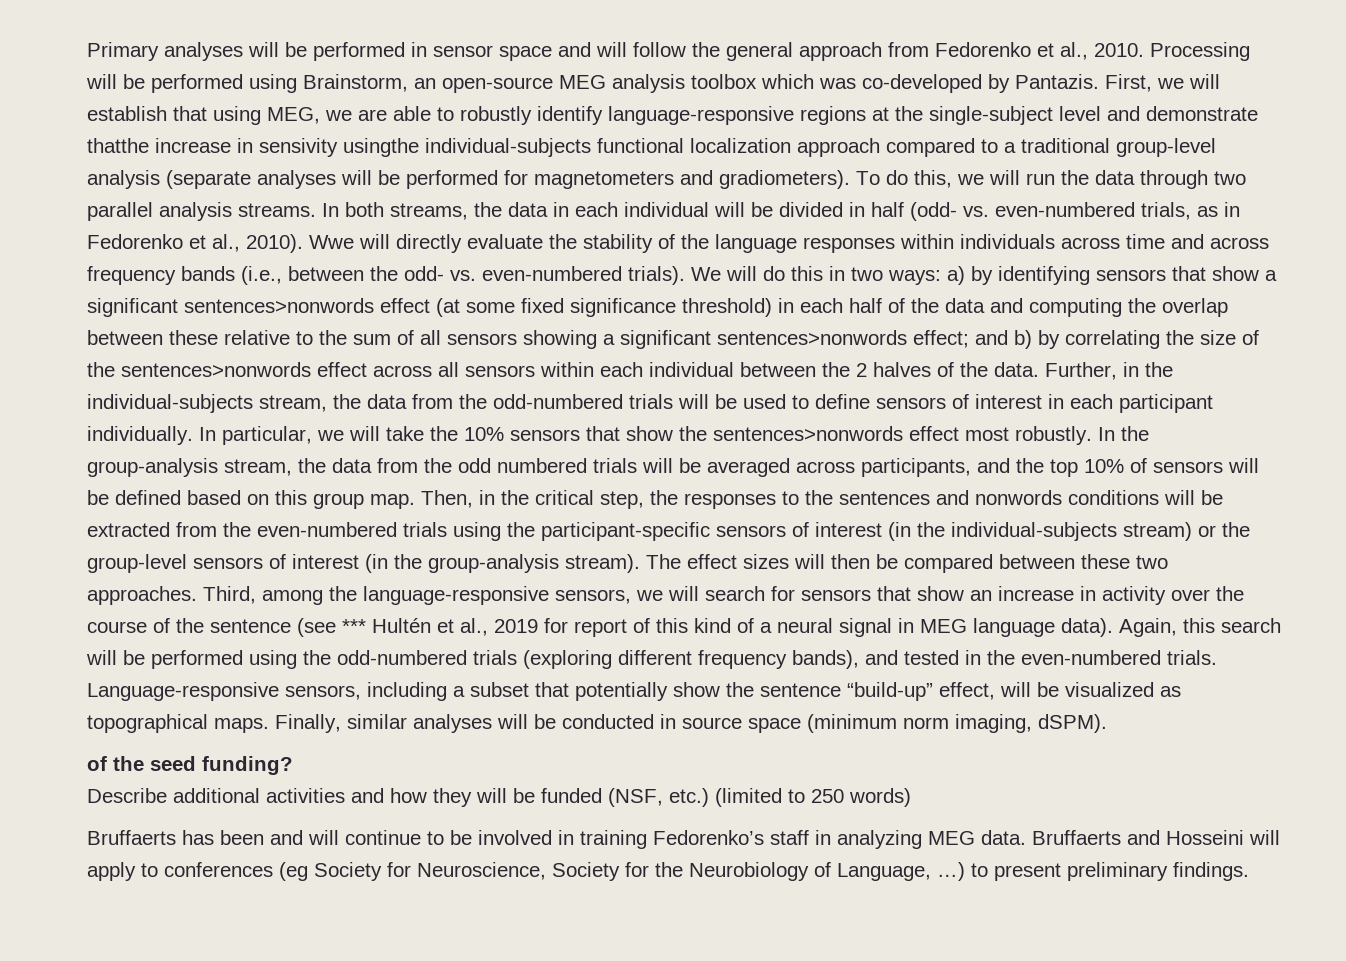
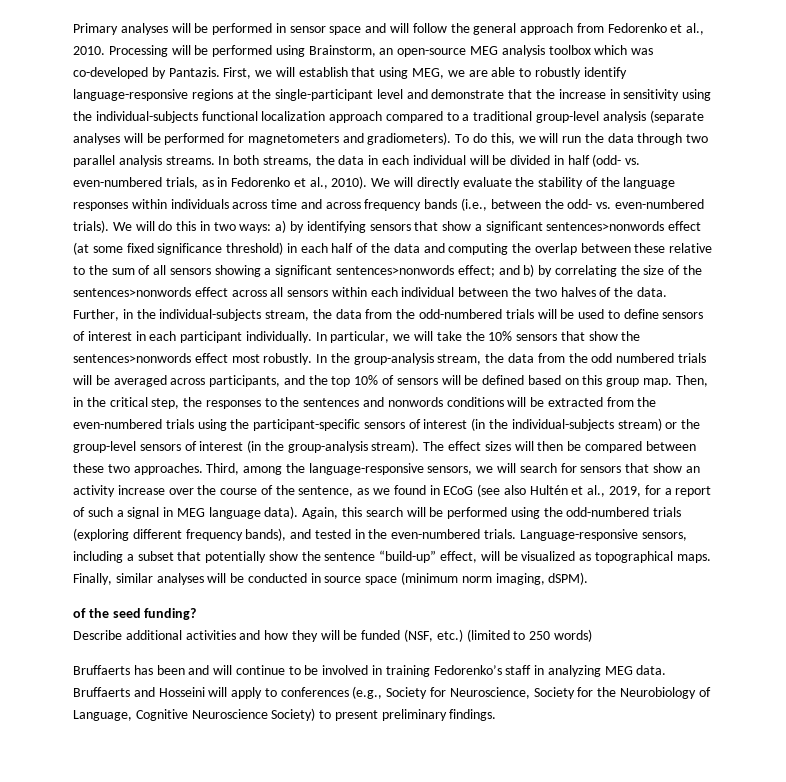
- First, we will establish that using MEG, we are able to robustly identify language-responsive regions at the single-subject level and demonstrate thatthe increase in sensivity usingthe individual-subjects functional localization approach compared to a traditional group-level analysis (separate analyses will be performed for magnetometers and gradiometers).
+ First, we will establish that using MEG, we are able to robustly identify language-responsive regions at the single-participant level and demonstrate that the increase in sensitivity using the individual-subjects functional localization approach compared to a traditional group-level analysis (separate analyses will be performed for magnetometers and gradiometers).
- Wwe will directly evaluate the stability of the language responses within individuals across time and across frequency bands (i.e., between the odd- vs. even-numbered trials).
+ We will directly evaluate the stability of the language responses within individuals across time and across frequency bands (i.e., between the odd- vs. even-numbered trials).
- and b) by correlating the size of the sentences>nonwords effect across all sensors within each individual between the 2 halves of the data.
+ and b) by correlating the size of the sentences>nonwords effect across all sensors within each individual between the two halves of the data.
- Third, among the language-responsive sensors, we will search for sensors that show an increase in activity over the course of the sentence (see *** Hultén et al., 2019 for report of this kind of a neural signal in MEG language data).
+ Third, among the language-responsive sensors, we will search for sensors that show an activity increase over the course of the sentence, as we found in ECoG (see also Hultén et al., 2019, for a report of such a signal in MEG language data).
- Bruffaerts and Hosseini will apply to conferences (eg Society for Neuroscience, Society for the Neurobiology of Language, …) to present preliminary findings.
+ Bruffaerts and Hosseini will apply to conferences (e.g., Society for Neuroscience, Society for the Neurobiology of Language, Cognitive Neuroscience Society) to present preliminary findings.

